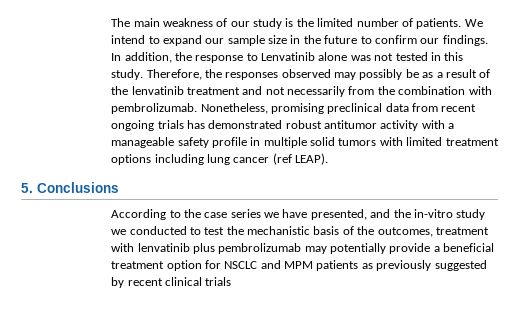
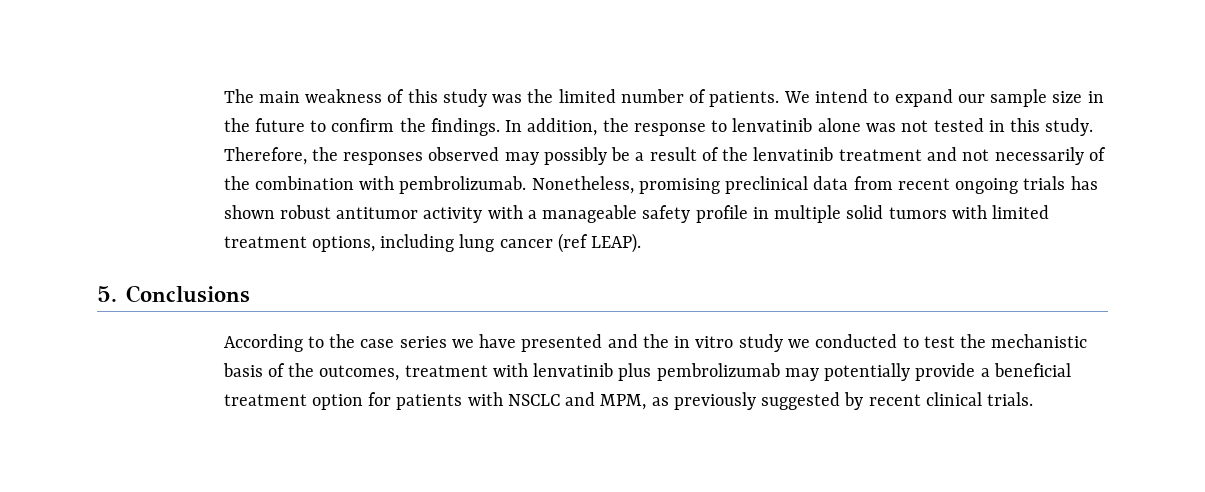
- The main weakness of our study is the limited number of patients.
+ The main weakness of this study was the limited number of patients.
- We intend to expand our sample size in the future to confirm our findings.
+ We intend to expand our sample size in the future to confirm the findings.
- In addition, the response to Lenvatinib alone was not tested in this study.
+ In addition, the response to lenvatinib alone was not tested in this study.
- Therefore, the responses observed may possibly be as a result of the lenvatinib treatment and not necessarily from the combination with pembrolizumab.
+ Therefore, the responses observed may possibly be a result of the lenvatinib treatment and not necessarily of the combination with pembrolizumab.
- Nonetheless, promising preclinical data from recent ongoing trials has demonstrated robust antitumor activity with a manageable safety profile in multiple solid tumors with limited treatment options including lung cancer (ref LEAP).
+ Nonetheless, promising preclinical data from recent ongoing trials has shown robust antitumor activity with a manageable safety profile in multiple solid tumors with limited treatment options, including lung cancer (ref LEAP).
- According to the case series we have presented, and the in-vitro study we conducted to test the mechanistic basis of the outcomes, treatment with lenvatinib plus pembrolizumab may potentially provide a beneficial treatment option for NSCLC and MPM patients as previously suggested by recent clinical trials
+ According to the case series we have presented and the in vitro study we conducted to test the mechanistic basis of the outcomes, treatment with lenvatinib plus pembrolizumab may potentially provide a beneficial treatment option for patients with NSCLC and MPM, as previously suggested by recent clinical trials.

